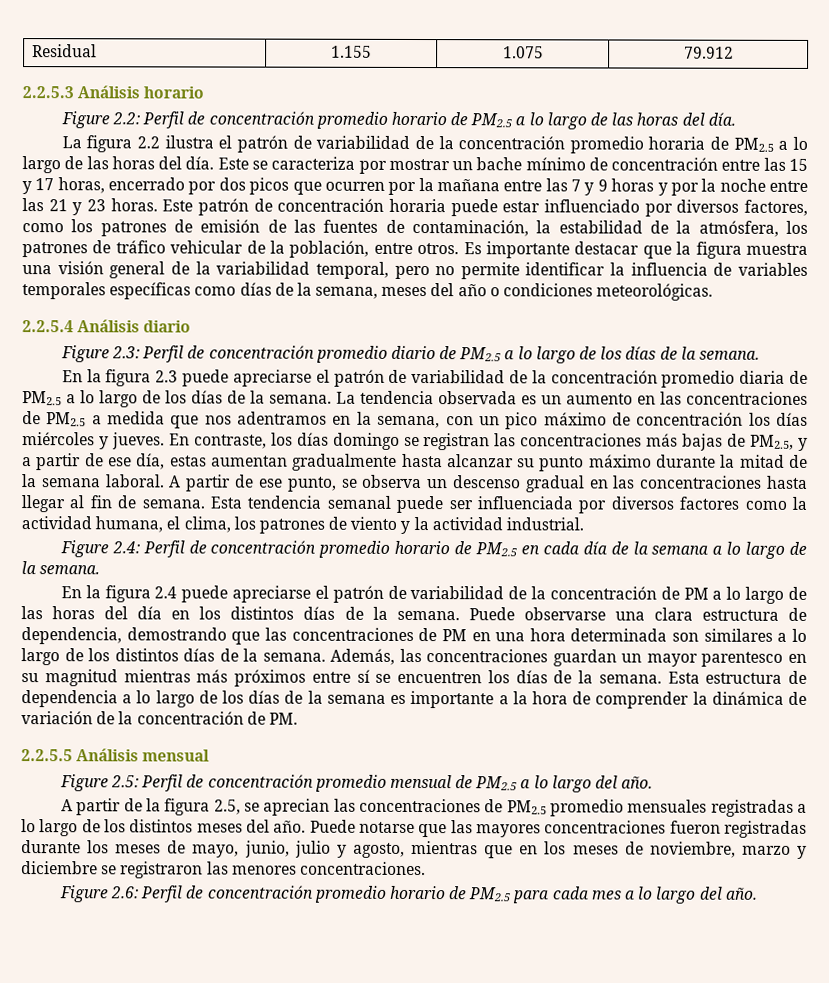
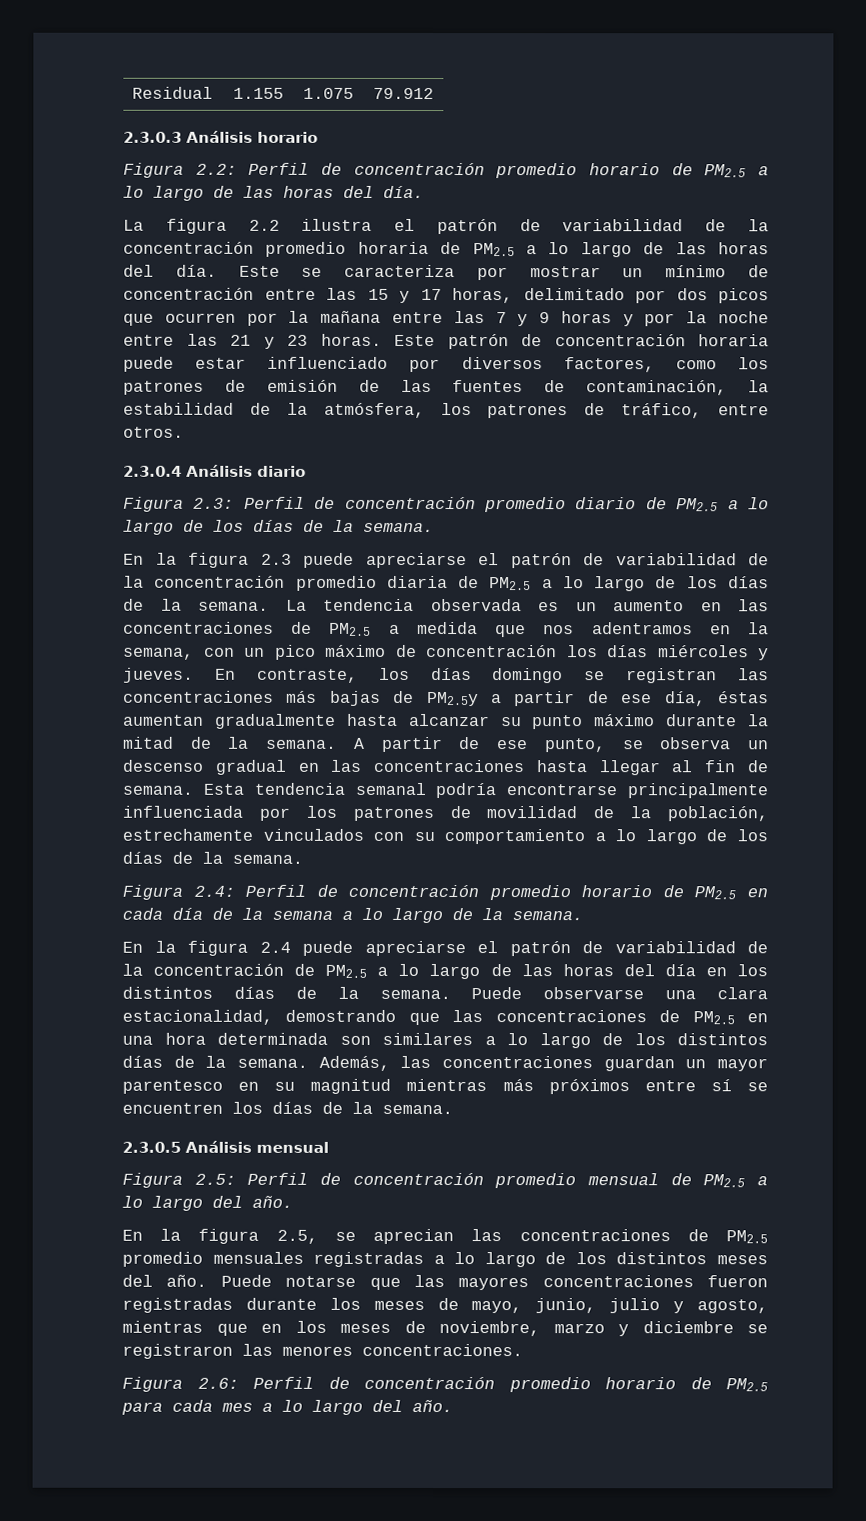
- 2.2.5.3 Análisis horario
+ 2.3.0.3 Análisis horario
- Figure 2.2: Perfil de concentración promedio horario de PM2.5 a lo largo de las horas del día.
+ Figura 2.2: Perfil de concentración promedio horario de PM2.5 a lo largo de las horas del día.
- Este se caracteriza por mostrar un bache mínimo de concentración entre las 15 y 17 horas, encerrado por dos picos que ocurren por la mañana entre las 7 y 9 horas y por la noche entre las 21 y 23 horas.
+ Este se caracteriza por mostrar un mínimo de concentración entre las 15 y 17 horas, delimitado por dos picos que ocurren por la mañana entre las 7 y 9 horas y por la noche entre las 21 y 23 horas.
- Este patrón de concentración horaria puede estar influenciado por diversos factores, como los patrones de emisión de las fuentes de contaminación, la estabilidad de la atmósfera, los patrones de tráfico vehicular de la población, entre otros. Es importante destacar que la figura muestra una visión general de la variabilidad temporal, pero no permite identificar la influencia de variables temporales específicas como días de la semana, meses del año o condiciones meteorológicas.
- 2.2.5.4 Análisis diario
+ Este patrón de concentración horaria puede estar influenciado por diversos factores, como los patrones de emisión de las fuentes de contaminación, la estabilidad de la atmósfera, los patrones de tráfico, entre otros.
+ 2.3.0.4 Análisis diario
- Figure 2.3: Perfil de concentración promedio diario de PM2.5 a lo largo de los días de la semana.
+ Figura 2.3: Perfil de concentración promedio diario de PM2.5 a lo largo de los días de la semana.
- En contraste, los días domingo se registran las concentraciones más bajas de PM2.5, y a partir de ese día, estas aumentan gradualmente hasta alcanzar su punto máximo durante la mitad de la semana laboral.
+ En contraste, los días domingo se registran las concentraciones más bajas de PM2.5y a partir de ese día, éstas aumentan gradualmente hasta alcanzar su punto máximo durante la mitad de la semana.
- Esta tendencia semanal puede ser influenciada por diversos factores como la actividad humana, el clima, los patrones de viento y la actividad industrial.
- Figure 2.4: Perfil de concentración promedio horario de PM2.5 en cada día de la semana a lo largo de la semana.
+ Esta tendencia semanal podría encontrarse principalmente influenciada por los patrones de movilidad de la población, estrechamente vinculados con su comportamiento a lo largo de los días de la semana.
+ Figura 2.4: Perfil de concentración promedio horario de PM2.5 en cada día de la semana a lo largo de la semana.
- En la figura 2.4 puede apreciarse el patrón de variabilidad de la concentración de PM a lo largo de las horas del día en los distintos días de la semana.
+ En la figura 2.4 puede apreciarse el patrón de variabilidad de la concentración de PM2.5 a lo largo de las horas del día en los distintos días de la semana.
- Puede observarse una clara estructura de dependencia, demostrando que las concentraciones de PM en una hora determinada son similares a lo largo de los distintos días de la semana.
+ Puede observarse una clara estacionalidad, demostrando que las concentraciones de PM2.5 en una hora determinada son similares a lo largo de los distintos días de la semana.
- Además, las concentraciones guardan un mayor parentesco en su magnitud mientras más próximos entre sí se encuentren los días de la semana. Esta estructura de dependencia a lo largo de los días de la semana es importante a la hora de comprender la dinámica de variación de la concentración de PM.
- 2.2.5.5 Análisis mensual
+ Además, las concentraciones guardan un mayor parentesco en su magnitud mientras más próximos entre sí se encuentren los días de la semana.
+ 2.3.0.5 Análisis mensual
- Figure 2.5: Perfil de concentración promedio mensual de PM2.5 a lo largo del año.
+ Figura 2.5: Perfil de concentración promedio mensual de PM2.5 a lo largo del año.
- A partir de la figura 2.5, se aprecian las concentraciones de PM2.5 promedio mensuales registradas a lo largo de los distintos meses del año.
+ En la figura 2.5, se aprecian las concentraciones de PM2.5 promedio mensuales registradas a lo largo de los distintos meses del año.
- Figure 2.6: Perfil de concentración promedio horario de PM2.5 para cada mes a lo largo del año.
+ Figura 2.6: Perfil de concentración promedio horario de PM2.5 para cada mes a lo largo del año.

